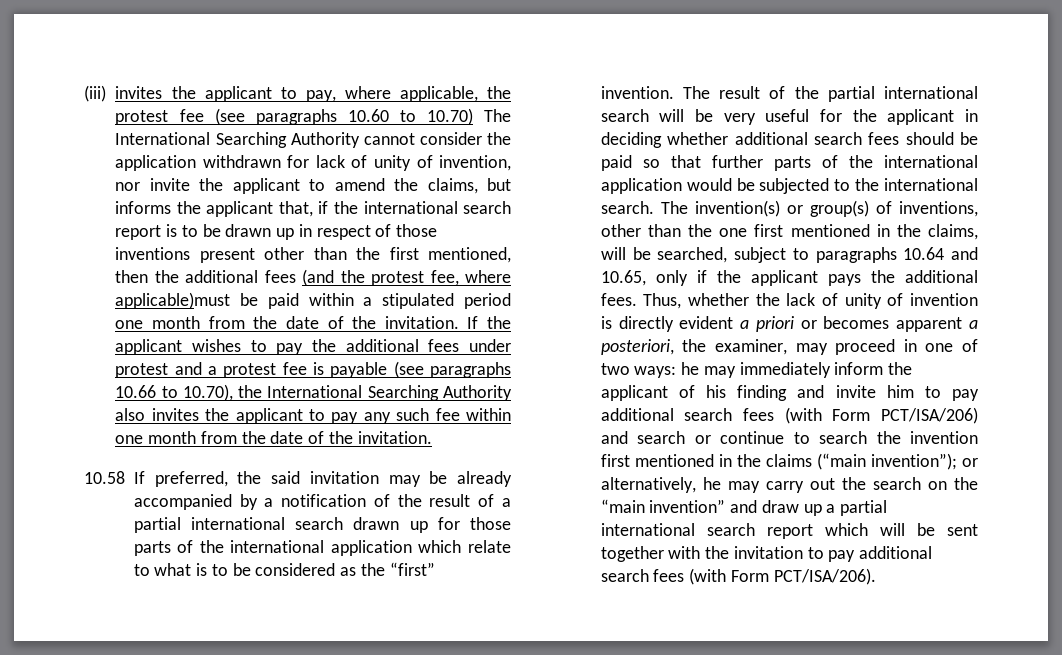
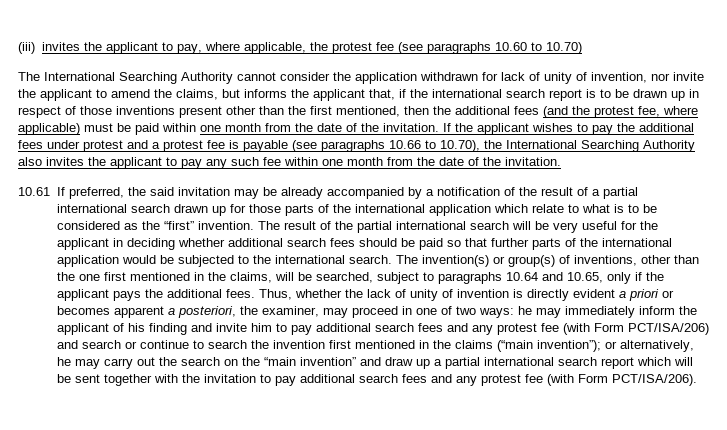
- (iii) invites the applicant to pay, where applicable, the protest fee (see paragraphs 10.60 to 10.70) The International Searching Authority cannot consider the application withdrawn for lack of unity of invention, nor invite the applicant to amend the claims, but informs the applicant that, if the international search report is to be drawn up in respect of those inventions present other than the first mentioned, then the additional fees (and the protest fee, where applicable)must be paid within a stipulated period one month from the date of the invitation.
+ (iii) invites the applicant to pay, where applicable, the protest fee (see paragraphs 10.60 to 10.70)
+ The International Searching Authority cannot consider the application withdrawn for lack of unity of invention, nor invite the applicant to amend the claims, but informs the applicant that, if the international search report is to be drawn up in respect of those inventions present other than the first mentioned, then the additional fees (and the protest fee, where applicable) must be paid within one month from the date of the invitation.
- 10.58 If preferred, the said invitation may be already accompanied by a notification of the result of a partial international search drawn up for those parts of the international application which relate to what is to be considered as the “first” invention.
+ 10.61 If preferred, the said invitation may be already accompanied by a notification of the result of a partial international search drawn up for those parts of the international application which relate to what is to be considered as the “first” invention.
- he may immediately inform the applicant of his finding and invite him to pay additional search fees (with Form PCT/ISA/206) and search or continue to search the invention first mentioned in the claims (“main invention”);
+ he may immediately inform the applicant of his finding and invite him to pay additional search fees and any protest fee (with Form PCT/ISA/206) and search or continue to search the invention first mentioned in the claims (“main invention”);
- or alternatively, he may carry out the search on the “main invention” and draw up a partial international search report which will be sent together with the invitation to pay additional search fees (with Form PCT/ISA/206).
+ or alternatively, he may carry out the search on the “main invention” and draw up a partial international search report which will be sent together with the invitation to pay additional search fees and any protest fee (with Form PCT/ISA/206).

